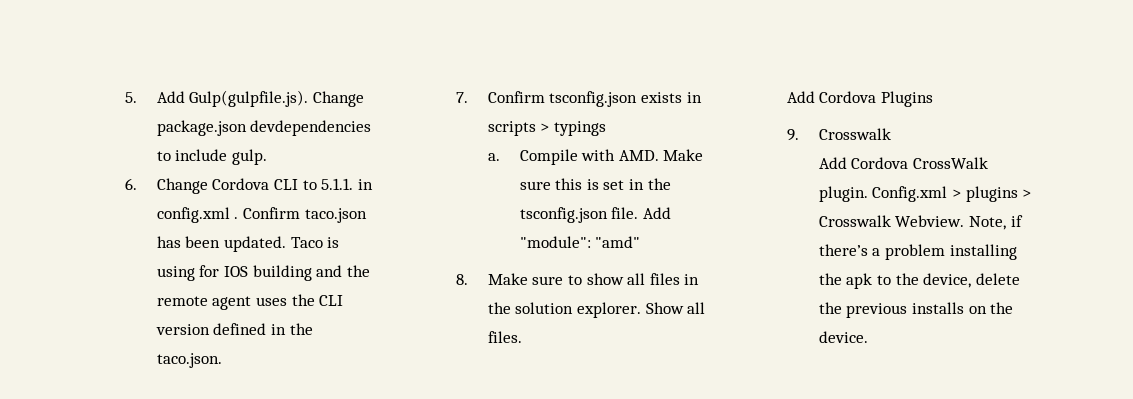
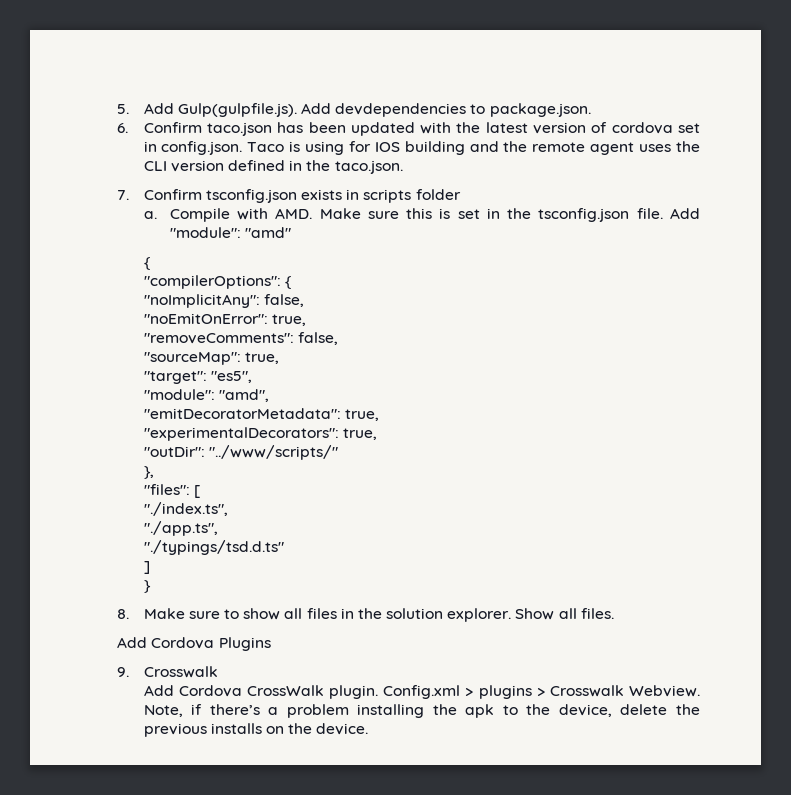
- 5. Add Gulp(gulpfile.js). Change package.json devdependencies to include gulp.
- 6. Change Cordova CLI to 5.1.1. in config.xml . Confirm taco.json has been updated. Taco is using for IOS building and the remote agent uses the CLI version defined in the taco.json.
+ 5. Add Gulp(gulpfile.js). Add devdependencies to package.json.
+ 6. Confirm taco.json has been updated with the latest version of cordova set in config.json. Taco is using for IOS building and the remote agent uses the CLI version defined in the taco.json.
- 7. Confirm tsconfig.json exists in scripts > typings
+ 7. Confirm tsconfig.json exists in scripts folder
  Add "module": "amd"
+ {
+ "compilerOptions": {
+ "noImplicitAny": false,
+ "noEmitOnError": true,
+ "removeComments": false,
+ "sourceMap": true,
+ "target": "es5",
+ "module": "amd",
+ "emitDecoratorMetadata": true,
+ "experimentalDecorators": true,
+ "outDir": "../www/scripts/"
+ },
+ "files": [
+ "./index.ts",
+ "./app.ts",
+ "./typings/tsd.d.ts"
+ ]
+ }

